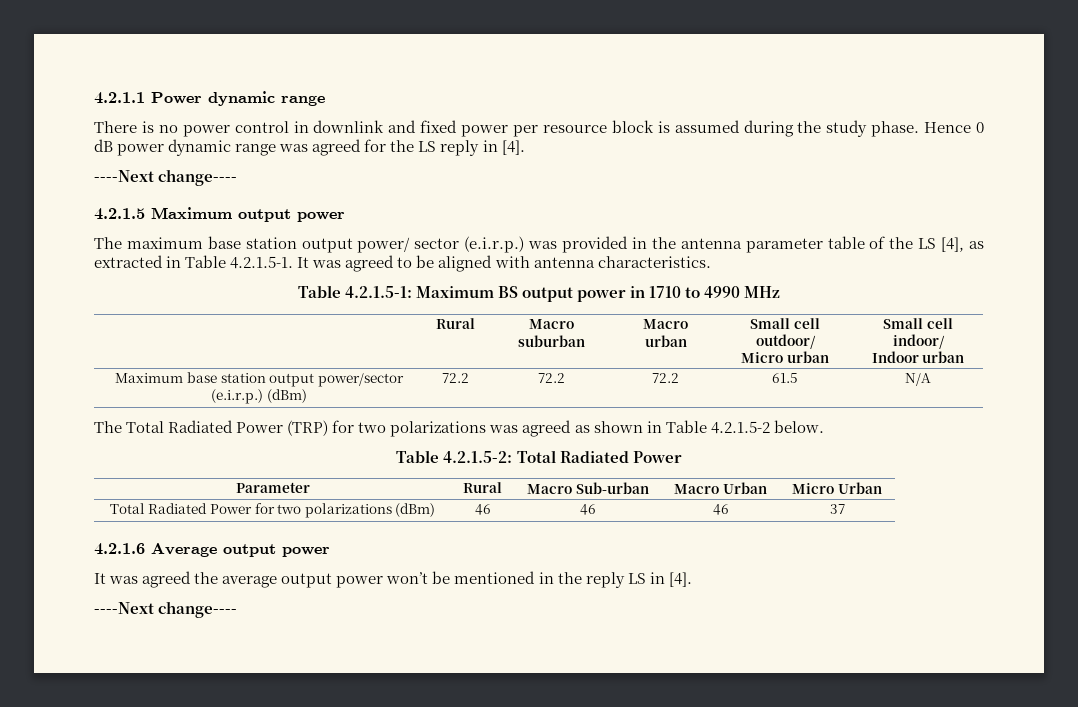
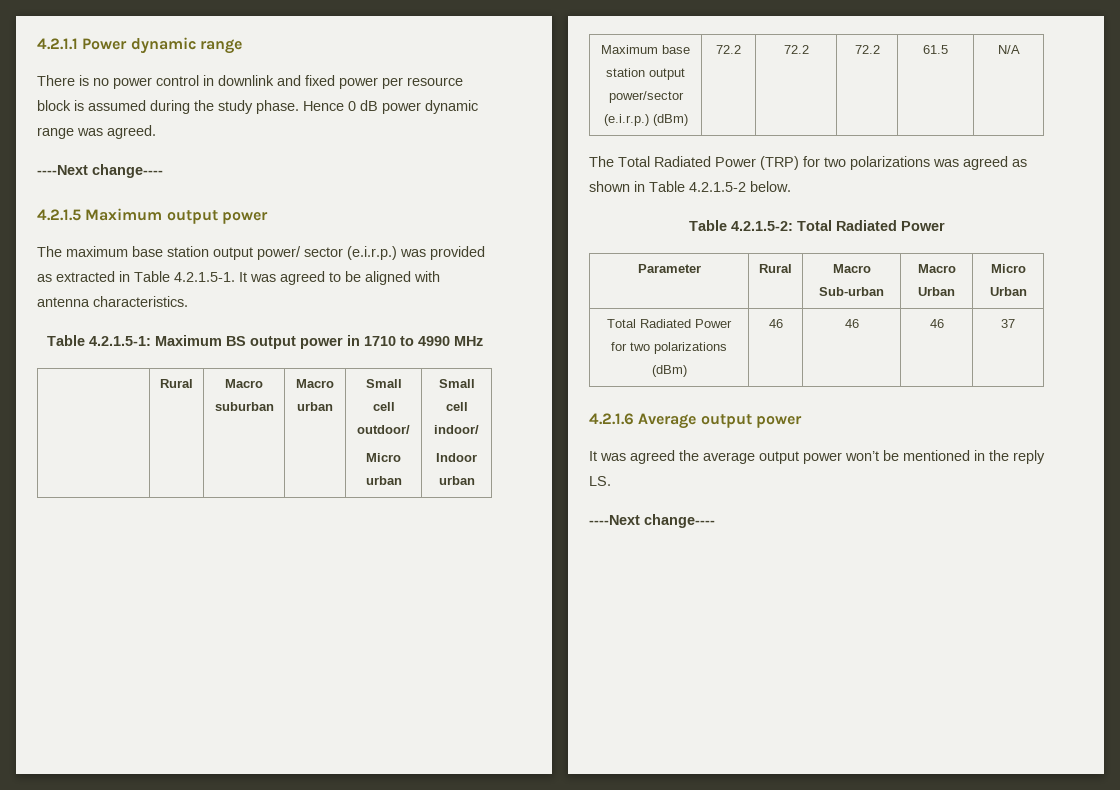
- Hence 0 dB power dynamic range was agreed for the LS reply in [4].
+ Hence 0 dB power dynamic range was agreed.
- The maximum base station output power/ sector (e.i.r.p.) was provided in the antenna parameter table of the LS [4], as extracted in Table 4.2.1.5-1. It was agreed to be aligned with antenna characteristics.
+ The maximum base station output power/ sector (e.i.r.p.) was provided as extracted in Table 4.2.1.5-1. It was agreed to be aligned with antenna characteristics.
- It was agreed the average output power won’t be mentioned in the reply LS in [4].
+ It was agreed the average output power won’t be mentioned in the reply LS.

